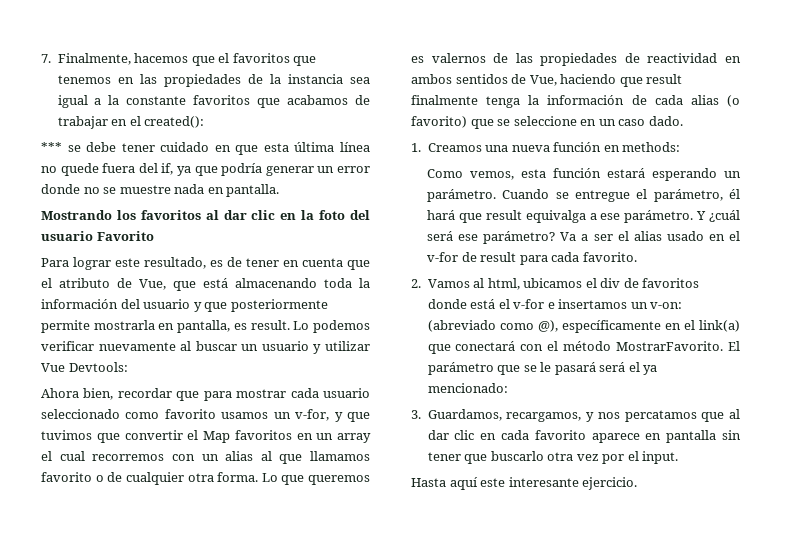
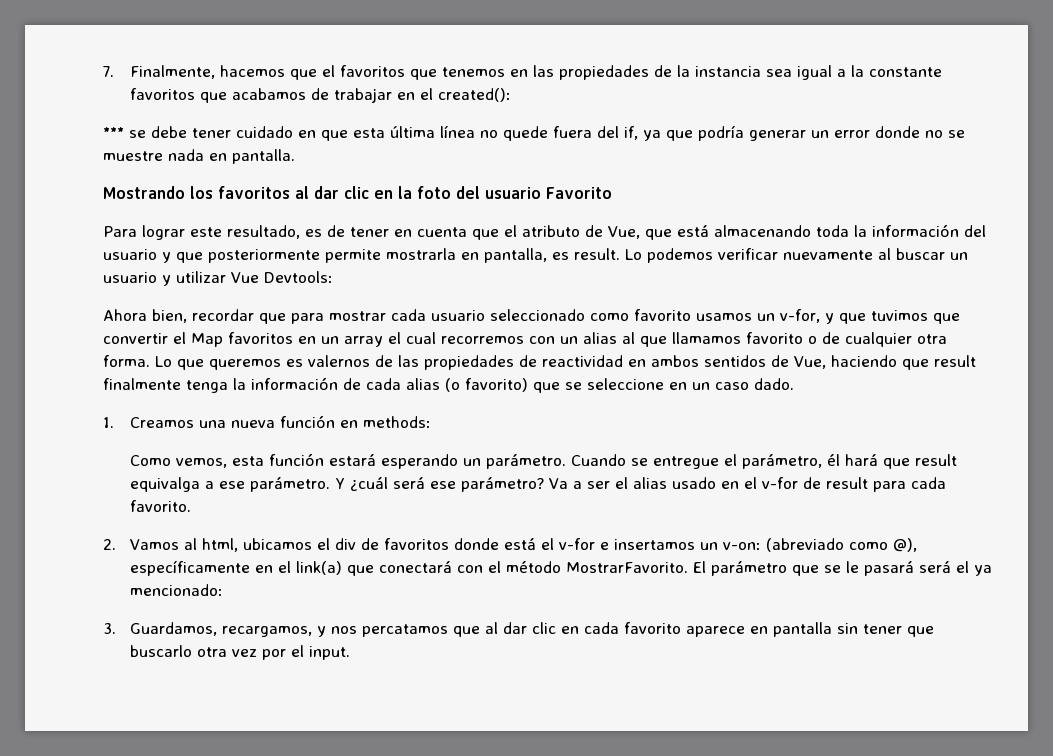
- Hasta aquí este interesante ejercicio.

